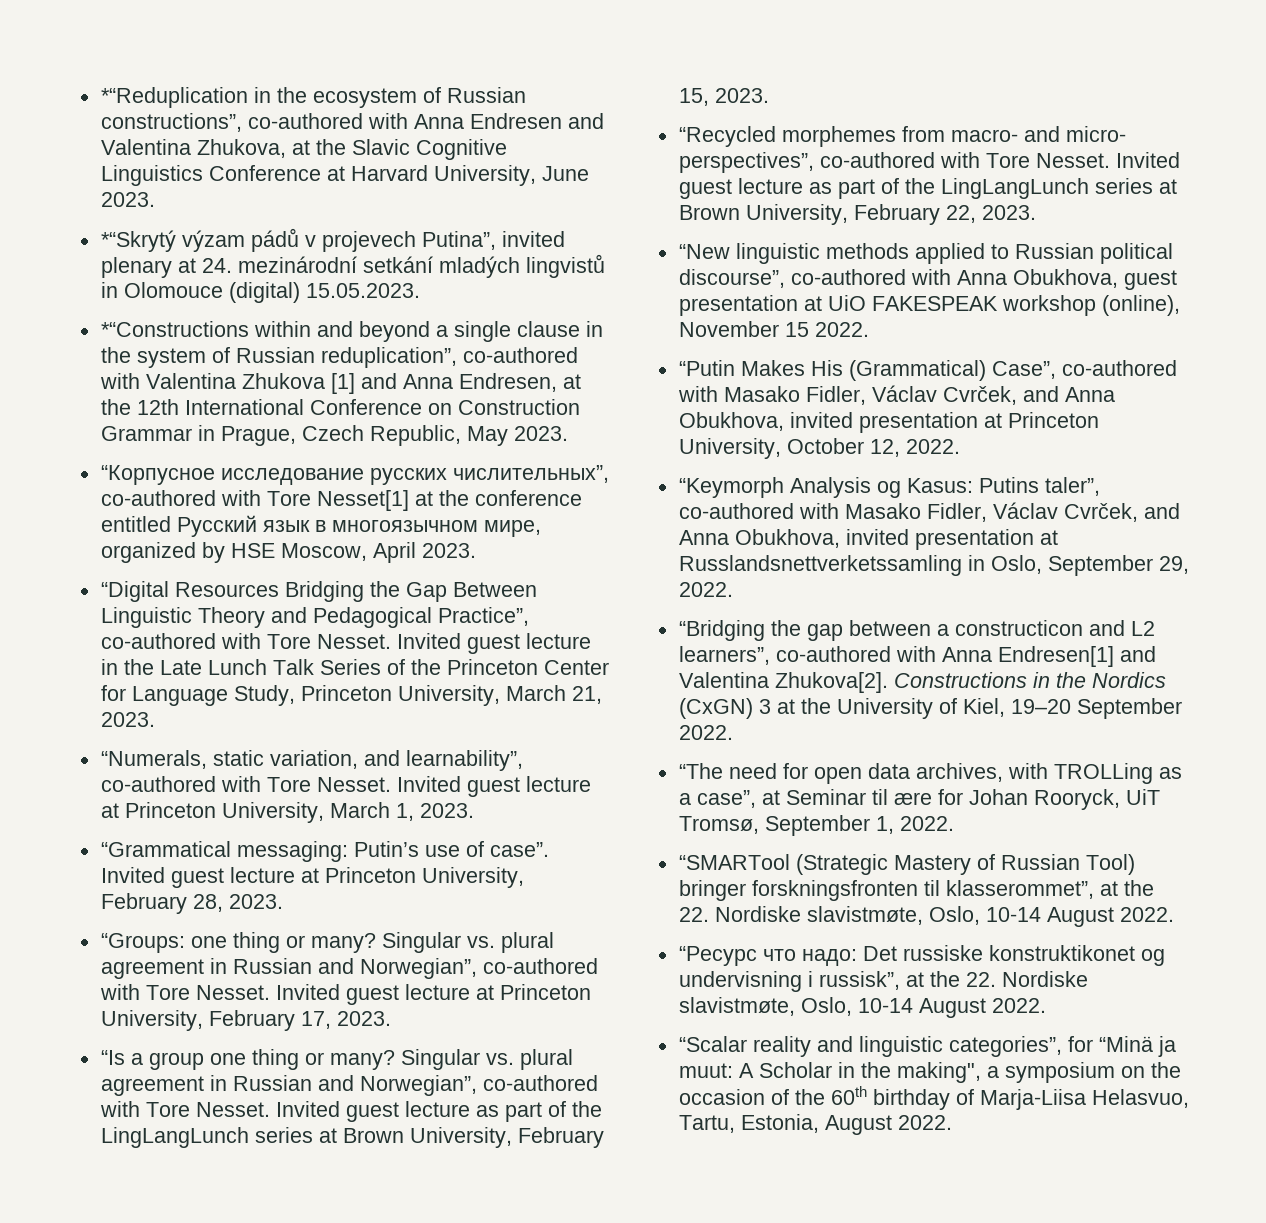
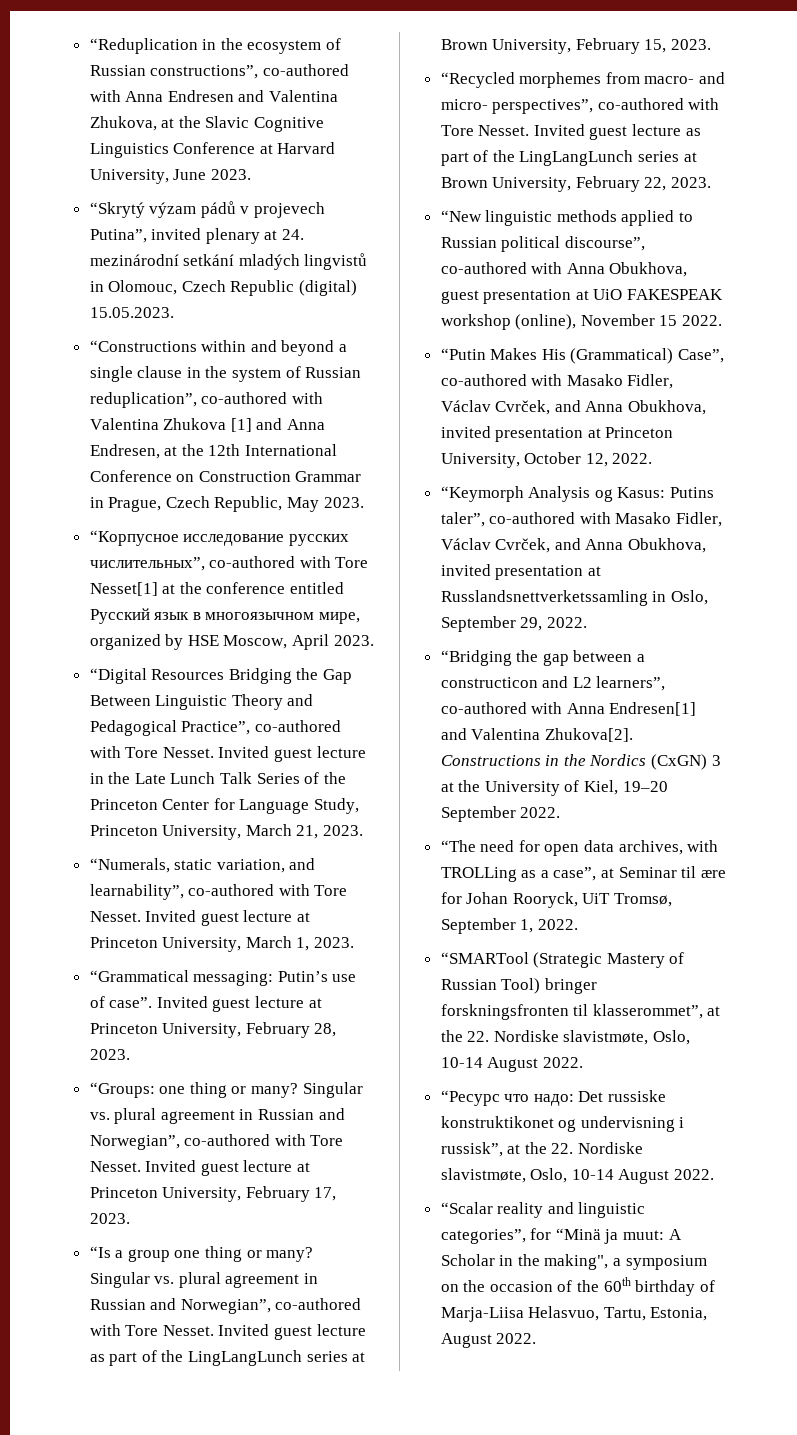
- *“Reduplication in the ecosystem of Russian constructions”, co-authored with Anna Endresen and Valentina Zhukova, at the Slavic Cognitive Linguistics Conference at Harvard University, June 2023.
+ “Reduplication in the ecosystem of Russian constructions”, co-authored with Anna Endresen and Valentina Zhukova, at the Slavic Cognitive Linguistics Conference at Harvard University, June 2023.
- *“Skrytý výzam pádů v projevech Putina”, invited plenary at 24. mezinárodní setkání mladých lingvistů in Olomouce (digital) 15.05.2023.
+ “Skrytý výzam pádů v projevech Putina”, invited plenary at 24. mezinárodní setkání mladých lingvistů in Olomouc, Czech Republic (digital) 15.05.2023.
- *“Constructions within and beyond a single clause in the system of Russian reduplication”, co-authored with Valentina Zhukova [1] and Anna Endresen, at the 12th International Conference on Construction Grammar in Prague, Czech Republic, May 2023.
+ “Constructions within and beyond a single clause in the system of Russian reduplication”, co-authored with Valentina Zhukova [1] and Anna Endresen, at the 12th International Conference on Construction Grammar in Prague, Czech Republic, May 2023.

